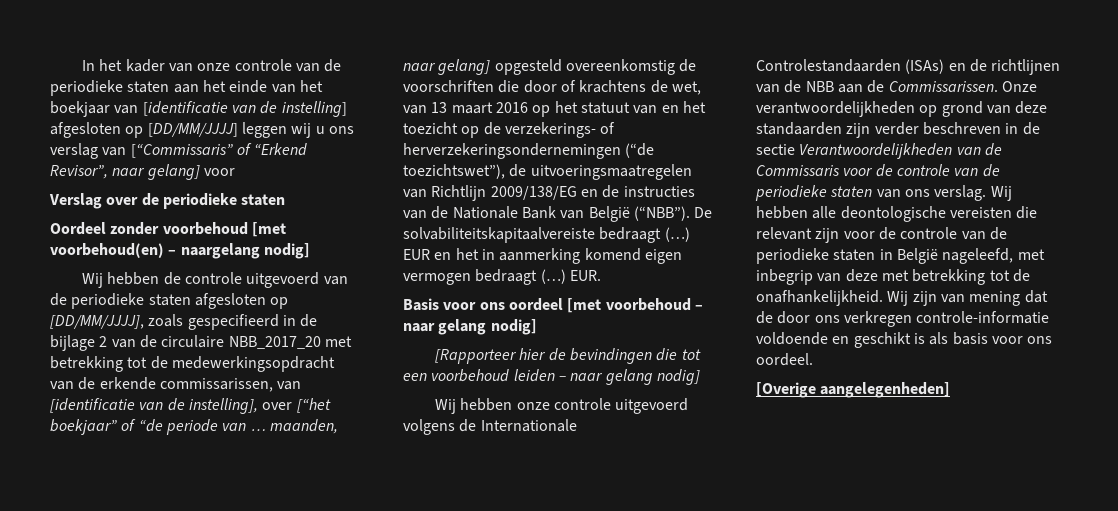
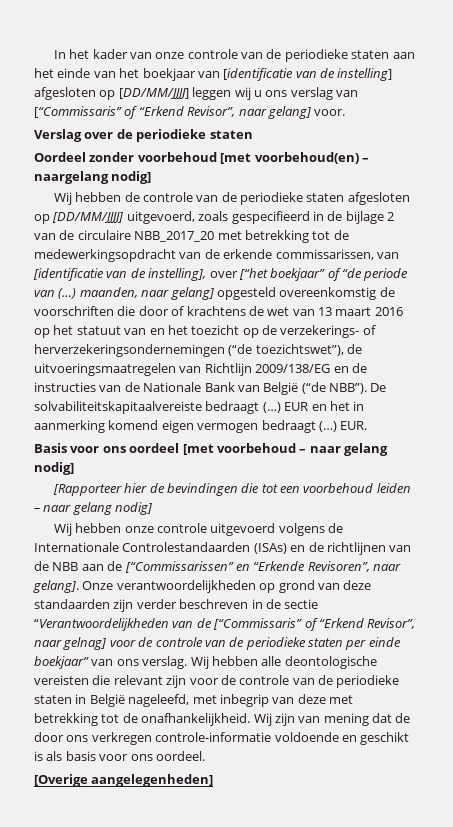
- In het kader van onze controle van de periodieke staten aan het einde van het boekjaar van [identificatie van de instelling] afgesloten op [DD/MM/JJJJ] leggen wij u ons verslag van [“Commissaris” of “Erkend Revisor”, naar gelang] voor
+ In het kader van onze controle van de periodieke staten aan het einde van het boekjaar van [identificatie van de instelling] afgesloten op [DD/MM/JJJJ] leggen wij u ons verslag van [“Commissaris” of “Erkend Revisor”, naar gelang] voor.
- Wij hebben de controle uitgevoerd van de periodieke staten afgesloten op [DD/MM/JJJJ], zoals gespecifieerd in de bijlage 2 van de circulaire NBB_2017_20 met betrekking tot de medewerkingsopdracht van de erkende commissarissen, van [identificatie van de instelling], over [“het boekjaar” of “de periode van … maanden, naar gelang] opgesteld overeenkomstig de voorschriften die door of krachtens de wet, van 13 maart 2016 op het statuut van en het toezicht op de verzekerings- of herverzekeringsondernemingen (“de toezichtswet”), de uitvoeringsmaatregelen van Richtlijn 2009/138/EG en de instructies van de Nationale Bank van België (“NBB”).
+ Wij hebben de controle van de periodieke staten afgesloten op [DD/MM/JJJJ] uitgevoerd, zoals gespecifieerd in de bijlage 2 van de circulaire NBB_2017_20 met betrekking tot de medewerkingsopdracht van de erkende commissarissen, van [identificatie van de instelling], over [“het boekjaar” of “de periode van (…) maanden, naar gelang] opgesteld overeenkomstig de voorschriften die door of krachtens de wet van 13 maart 2016 op het statuut van en het toezicht op de verzekerings- of herverzekeringsondernemingen (“de toezichtswet”), de uitvoeringsmaatregelen van Richtlijn 2009/138/EG en de instructies van de Nationale Bank van België (“de NBB”).
- Wij hebben onze controle uitgevoerd volgens de Internationale Controlestandaarden (ISAs) en de richtlijnen van de NBB aan de Commissarissen.
+ Wij hebben onze controle uitgevoerd volgens de Internationale Controlestandaarden (ISAs) en de richtlijnen van de NBB aan de [“Commissarissen” en “Erkende Revisoren”, naar gelang].
- Onze verantwoordelijkheden op grond van deze standaarden zijn verder beschreven in de sectie Verantwoordelijkheden van de Commissaris voor de controle van de periodieke staten van ons verslag.
+ Onze verantwoordelijkheden op grond van deze standaarden zijn verder beschreven in de sectie “Verantwoordelijkheden van de [“Commissaris” of “Erkend Revisor”, naar gelnag] voor de controle van de periodieke staten per einde boekjaar” van ons verslag.

